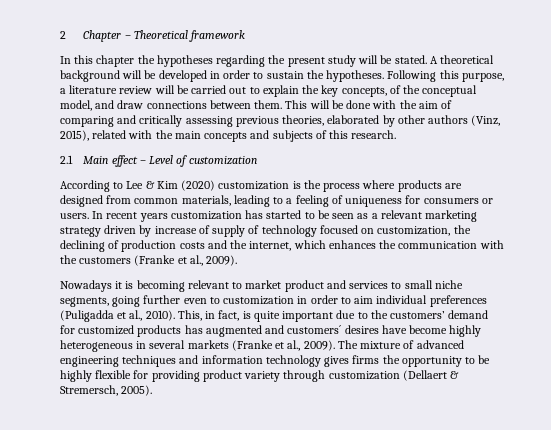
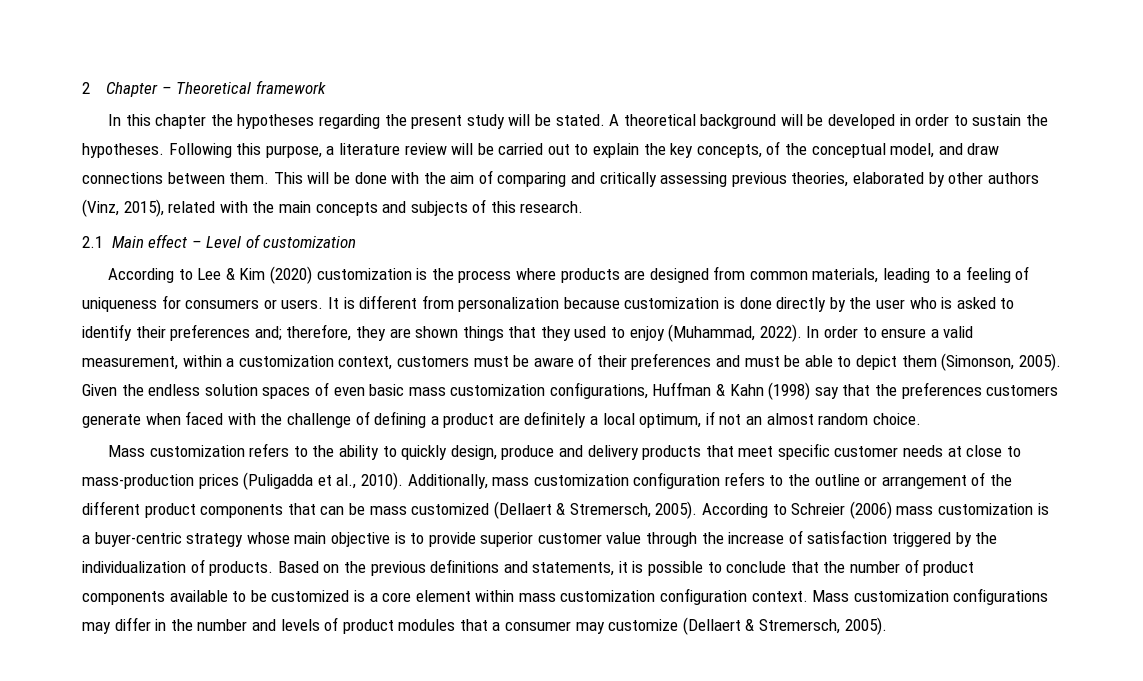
- In recent years customization has started to be seen as a relevant marketing strategy driven by increase of supply of technology focused on customization, the declining of production costs and the internet, which enhances the communication with the customers (Franke et al., 2009).
- Nowadays it is becoming relevant to market product and services to small niche segments, going further even to customization in order to aim individual preferences (Puligadda et al., 2010). This, in fact, is quite important due to the customers’ demand for customized products has augmented and customers´ desires have become highly heterogeneous in several markets (Franke et al., 2009). The mixture of advanced engineering techniques and information technology gives firms the opportunity to be highly flexible for providing product variety through customization (Dellaert & Stremersch, 2005).
+ It is different from personalization because customization is done directly by the user who is asked to identify their preferences and; therefore, they are shown things that they used to enjoy (Muhammad, 2022). In order to ensure a valid measurement, within a customization context, customers must be aware of their preferences and must be able to depict them (Simonson, 2005). Given the endless solution spaces of even basic mass customization configurations, Huffman & Kahn (1998) say that the preferences customers generate when faced with the challenge of defining a product are definitely a local optimum, if not an almost random choice.
+ Mass customization refers to the ability to quickly design, produce and delivery products that meet specific customer needs at close to mass-production prices (Puligadda et al., 2010). Additionally, mass customization configuration refers to the outline or arrangement of the different product components that can be mass customized (Dellaert & Stremersch, 2005). According to Schreier (2006) mass customization is a buyer-centric strategy whose main objective is to provide superior customer value through the increase of satisfaction triggered by the individualization of products. Based on the previous definitions and statements, it is possible to conclude that the number of product components available to be customized is a core element within mass customization configuration context. Mass customization configurations may differ in the number and levels of product modules that a consumer may customize (Dellaert & Stremersch, 2005).

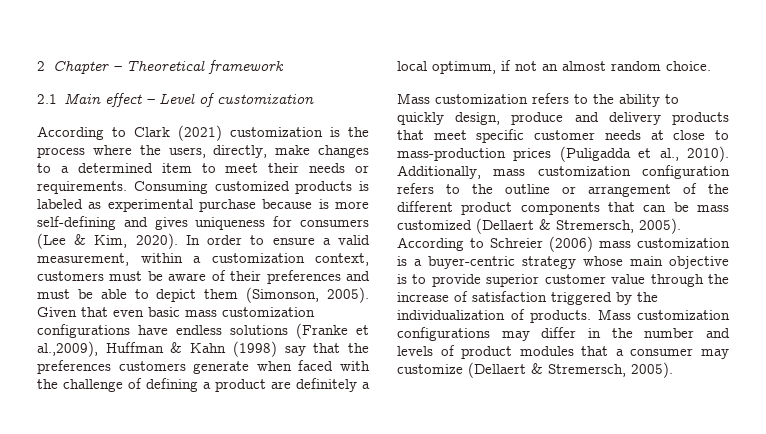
- In this chapter the hypotheses regarding the present study will be stated. A theoretical background will be developed in order to sustain the hypotheses. Following this purpose, a literature review will be carried out to explain the key concepts, of the conceptual model, and draw connections between them. This will be done with the aim of comparing and critically assessing previous theories, elaborated by other authors (Vinz, 2015), related with the main concepts and subjects of this research.
- According to Lee & Kim (2020) customization is the process where products are designed from common materials, leading to a feeling of uniqueness for consumers or users. It is different from personalization because customization is done directly by the user who is asked to identify their preferences and; therefore, they are shown things that they used to enjoy (Muhammad, 2022).
+ According to Clark (2021) customization is the process where the users, directly, make changes to a determined item to meet their needs or requirements. Consuming customized products is labeled as experimental purchase because is more self-defining and gives uniqueness for consumers (Lee & Kim, 2020).
- Given the endless solution spaces of even basic mass customization configurations, Huffman & Kahn (1998) say that the preferences customers generate when faced with the challenge of defining a product are definitely a local optimum, if not an almost random choice.
+ Given that even basic mass customization configurations have endless solutions (Franke et al.,2009), Huffman & Kahn (1998) say that the preferences customers generate when faced with the challenge of defining a product are definitely a local optimum, if not an almost random choice.
- Based on the previous definitions and statements, it is possible to conclude that the number of product components available to be customized is a core element within mass customization configuration context.

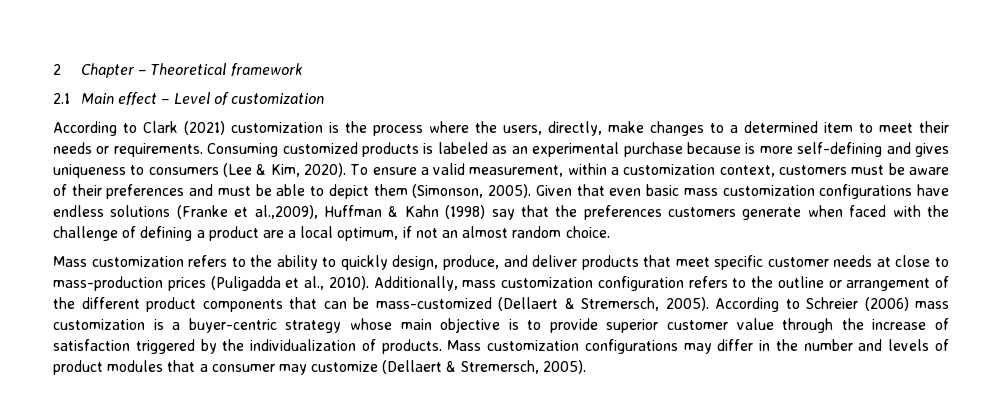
- Consuming customized products is labeled as experimental purchase because is more self-defining and gives uniqueness for consumers (Lee & Kim, 2020).
+ Consuming customized products is labeled as an experimental purchase because is more self-defining and gives uniqueness to consumers (Lee & Kim, 2020).
- In order to ensure a valid measurement, within a customization context, customers must be aware of their preferences and must be able to depict them (Simonson, 2005).
+ To ensure a valid measurement, within a customization context, customers must be aware of their preferences and must be able to depict them (Simonson, 2005).
- Given that even basic mass customization configurations have endless solutions (Franke et al.,2009), Huffman & Kahn (1998) say that the preferences customers generate when faced with the challenge of defining a product are definitely a local optimum, if not an almost random choice.
+ Given that even basic mass customization configurations have endless solutions (Franke et al.,2009), Huffman & Kahn (1998) say that the preferences customers generate when faced with the challenge of defining a product are a local optimum, if not an almost random choice.
- Mass customization refers to the ability to quickly design, produce and delivery products that meet specific customer needs at close to mass-production prices (Puligadda et al., 2010).
+ Mass customization refers to the ability to quickly design, produce, and deliver products that meet specific customer needs at close to mass-production prices (Puligadda et al., 2010).
- Additionally, mass customization configuration refers to the outline or arrangement of the different product components that can be mass customized (Dellaert & Stremersch, 2005).
+ Additionally, mass customization configuration refers to the outline or arrangement of the different product components that can be mass-customized (Dellaert & Stremersch, 2005).

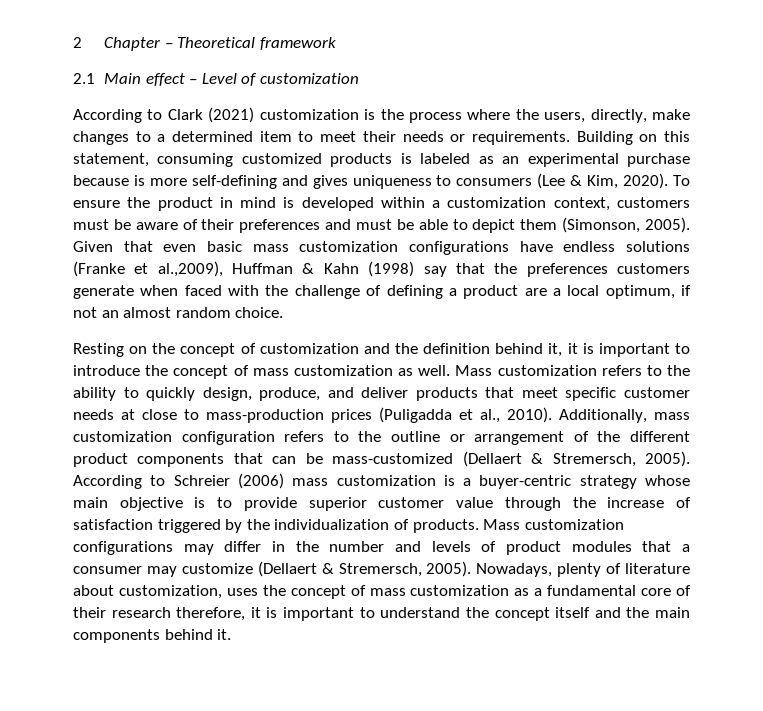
- Consuming customized products is labeled as an experimental purchase because is more self-defining and gives uniqueness to consumers (Lee & Kim, 2020).
+ Building on this statement, consuming customized products is labeled as an experimental purchase because is more self-defining and gives uniqueness to consumers (Lee & Kim, 2020).
- To ensure a valid measurement, within a customization context, customers must be aware of their preferences and must be able to depict them (Simonson, 2005).
+ To ensure the product in mind is developed within a customization context, customers must be aware of their preferences and must be able to depict them (Simonson, 2005).
+ Resting on the concept of customization and the definition behind it, it is important to introduce the concept of mass customization as well.
+ Nowadays, plenty of literature about customization, uses the concept of mass customization as a fundamental core of their research therefore, it is important to understand the concept itself and the main components behind it.

